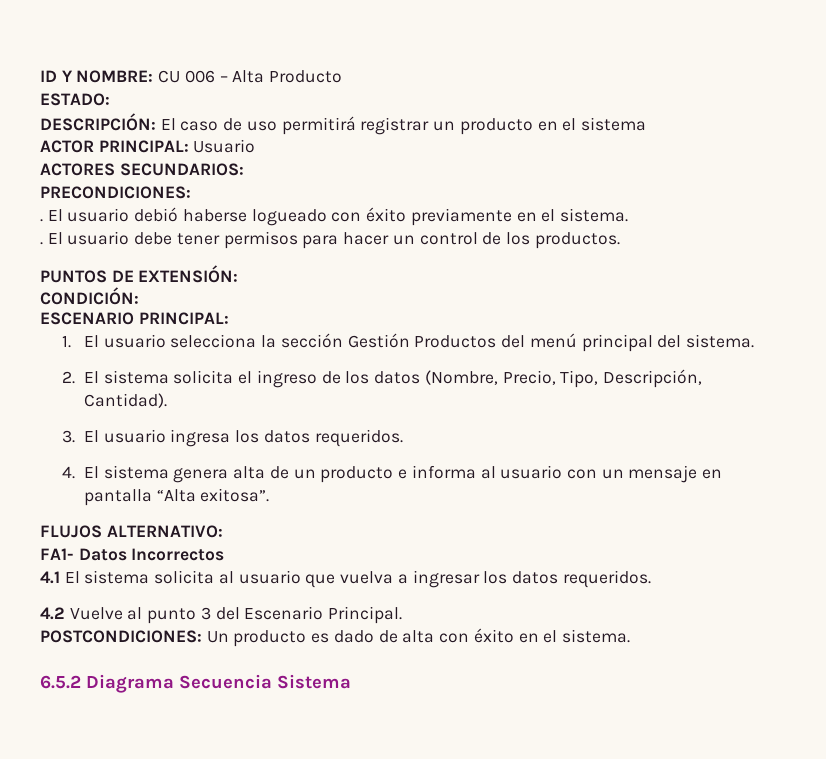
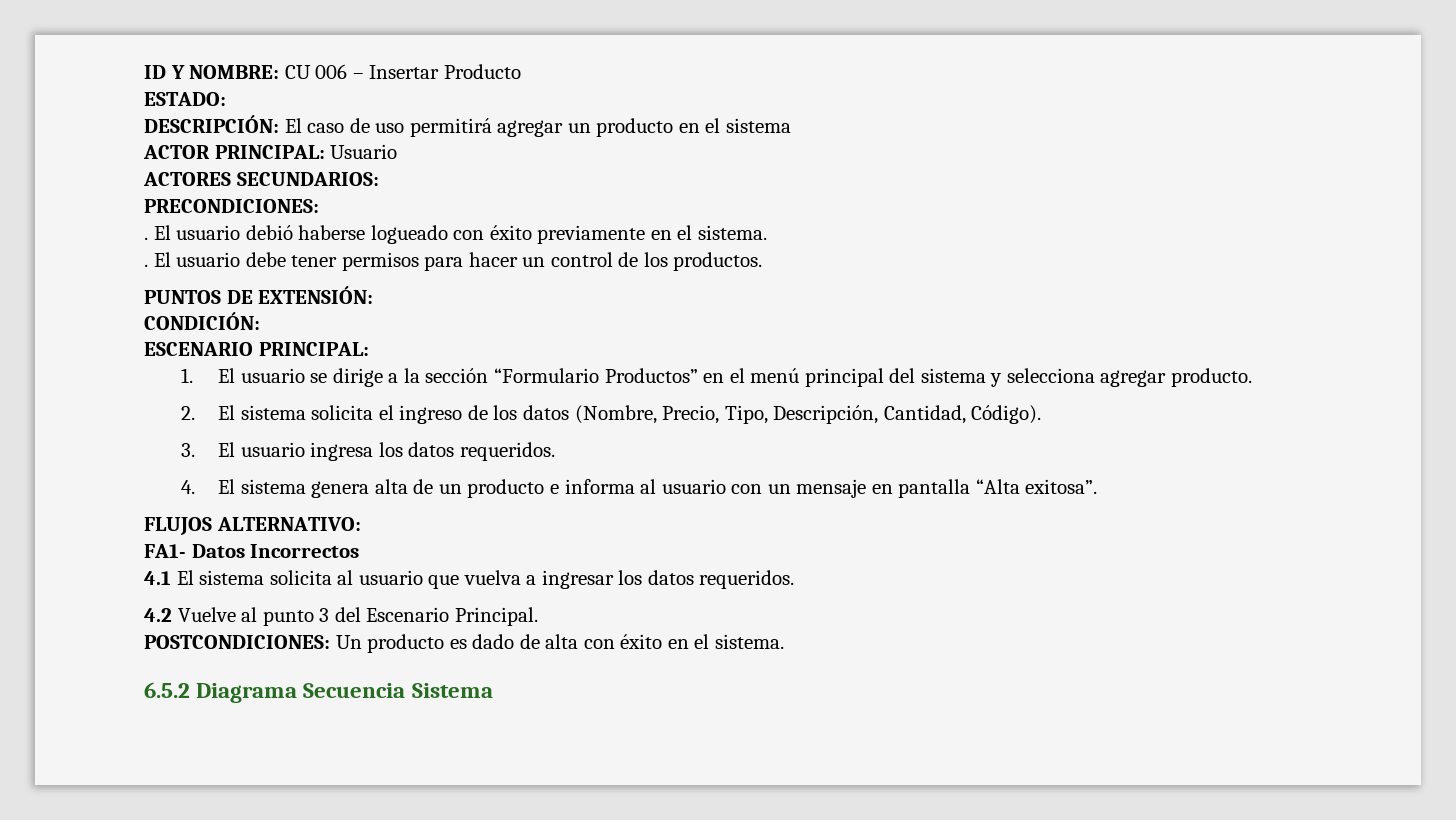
- ID Y NOMBRE: CU 006 – Alta Producto
+ ID Y NOMBRE: CU 006 – Insertar Producto
- DESCRIPCIÓN: El caso de uso permitirá registrar un producto en el sistema
+ DESCRIPCIÓN: El caso de uso permitirá agregar un producto en el sistema
- 1. El usuario selecciona la sección Gestión Productos del menú principal del sistema.
+ 1. El usuario se dirige a la sección “Formulario Productos” en el menú principal del sistema y selecciona agregar producto.
- 2. El sistema solicita el ingreso de los datos (Nombre, Precio, Tipo, Descripción, Cantidad).
+ 2. El sistema solicita el ingreso de los datos (Nombre, Precio, Tipo, Descripción, Cantidad, Código).

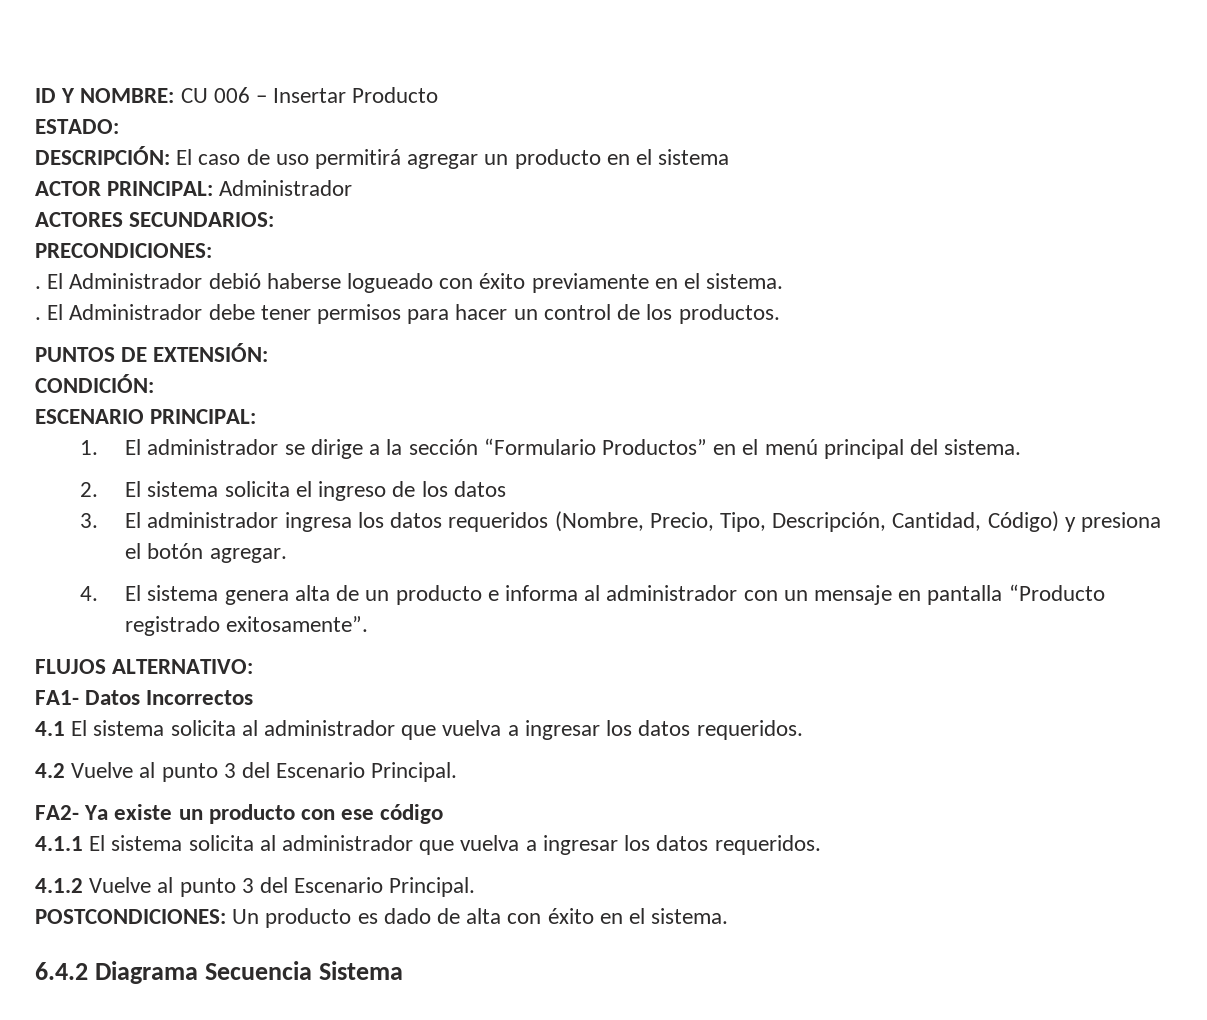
- ACTOR PRINCIPAL: Usuario
+ ACTOR PRINCIPAL: Administrador
- El usuario debió haberse logueado con éxito previamente en el sistema.
+ El Administrador debió haberse logueado con éxito previamente en el sistema.
- El usuario debe tener permisos para hacer un control de los productos.
+ El Administrador debe tener permisos para hacer un control de los productos.
- 1. El usuario se dirige a la sección “Formulario Productos” en el menú principal del sistema y selecciona agregar producto.
+ 1. El administrador se dirige a la sección “Formulario Productos” en el menú principal del sistema.
- 2. El sistema solicita el ingreso de los datos (Nombre, Precio, Tipo, Descripción, Cantidad, Código).
- 3. El usuario ingresa los datos requeridos.
+ 2. El sistema solicita el ingreso de los datos
+ 3. El administrador ingresa los datos requeridos (Nombre, Precio, Tipo, Descripción, Cantidad, Código) y presiona el botón agregar.
- 4. El sistema genera alta de un producto e informa al usuario con un mensaje en pantalla “Alta exitosa”.
+ 4. El sistema genera alta de un producto e informa al administrador con un mensaje en pantalla “Producto registrado exitosamente”.
- 4.1 El sistema solicita al usuario que vuelva a ingresar los datos requeridos.
+ 4.1 El sistema solicita al administrador que vuelva a ingresar los datos requeridos.
+ FA2- Ya existe un producto con ese código
+ 4.1.1 El sistema solicita al administrador que vuelva a ingresar los datos requeridos.
+ 4.1.2 Vuelve al punto 3 del Escenario Principal.
- 6.5.2 Diagrama Secuencia Sistema
+ 6.4.2 Diagrama Secuencia Sistema

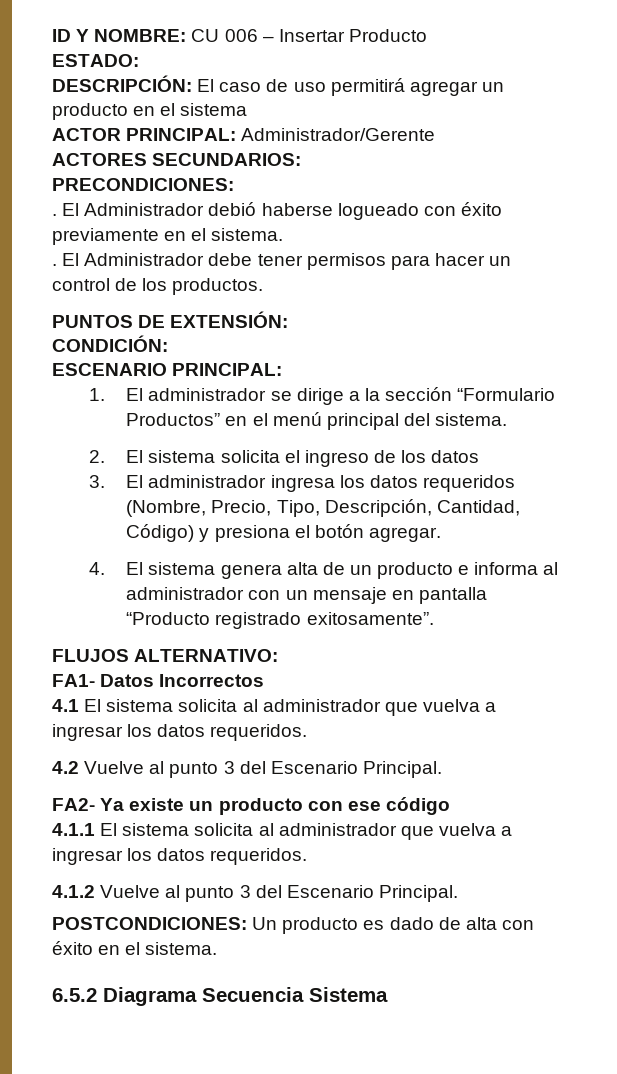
- ACTOR PRINCIPAL: Administrador
+ ACTOR PRINCIPAL: Administrador/Gerente
- 6.4.2 Diagrama Secuencia Sistema
+ 6.5.2 Diagrama Secuencia Sistema

